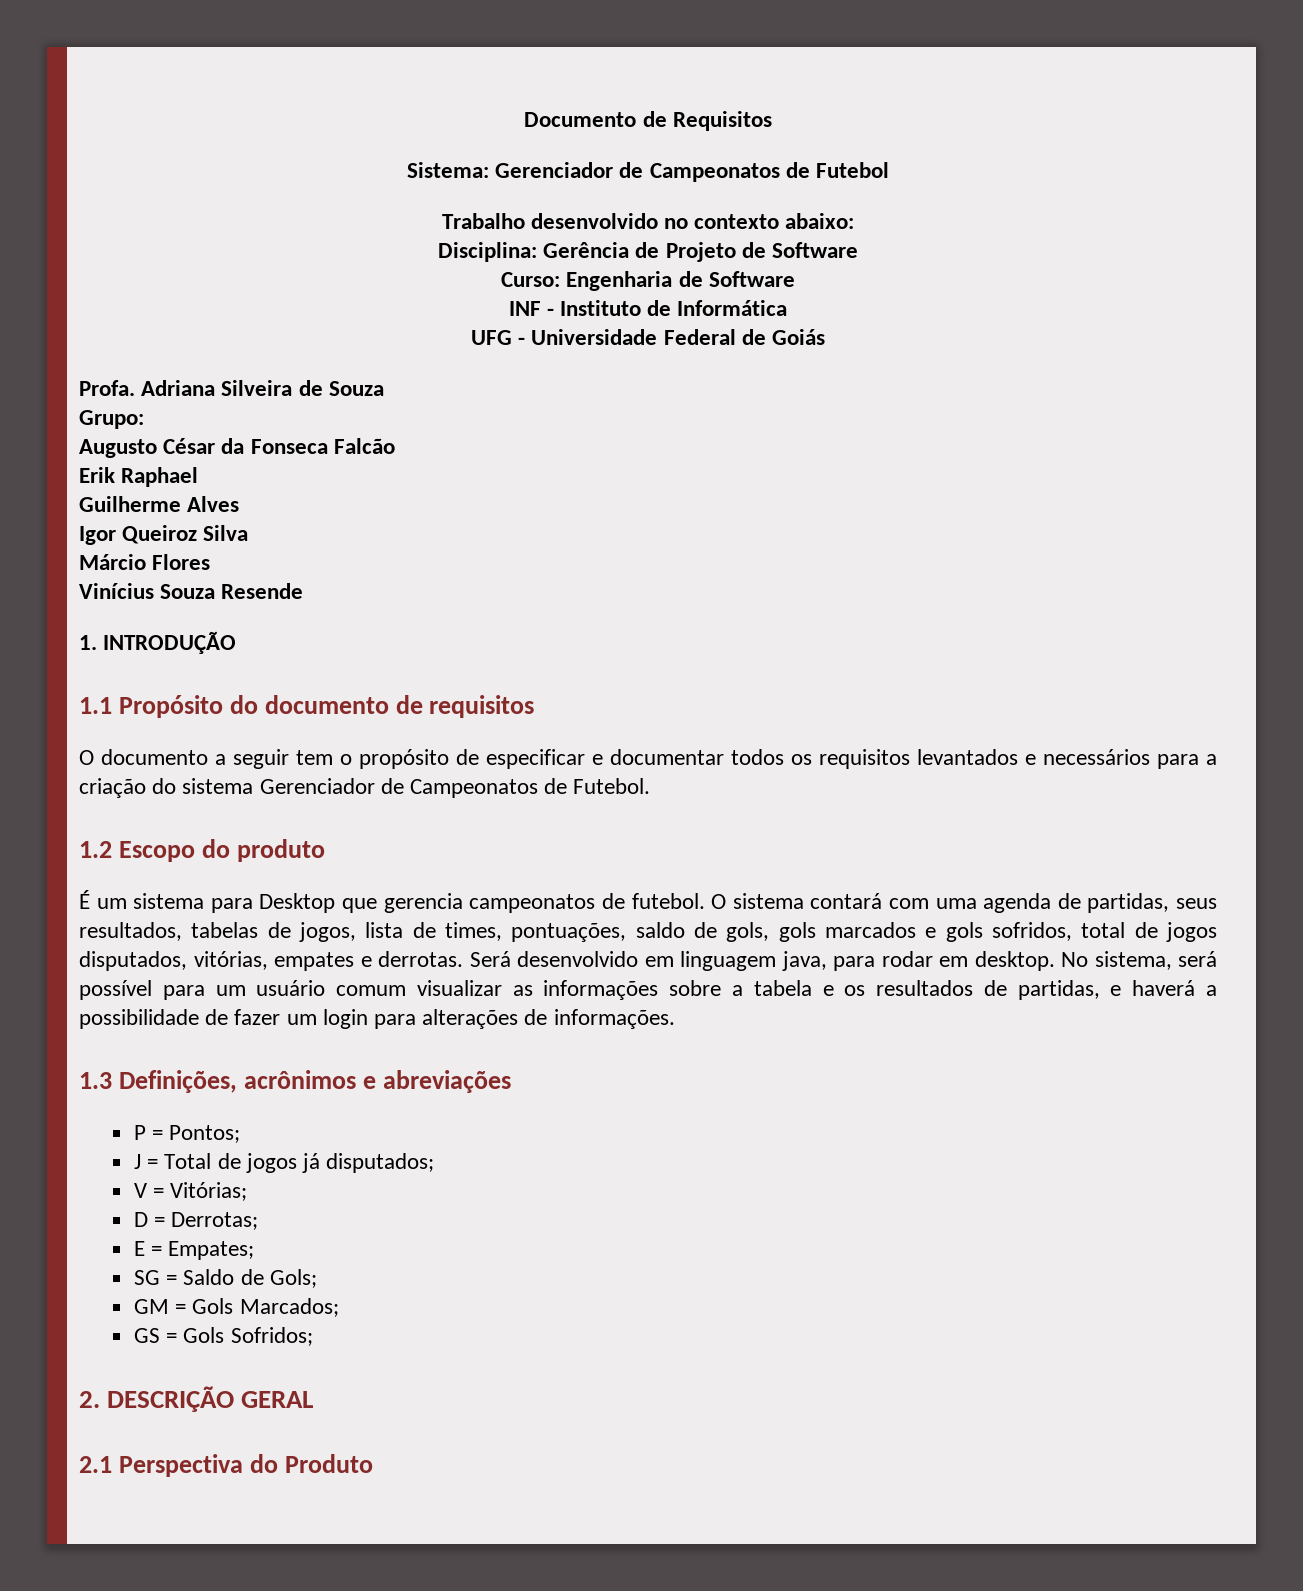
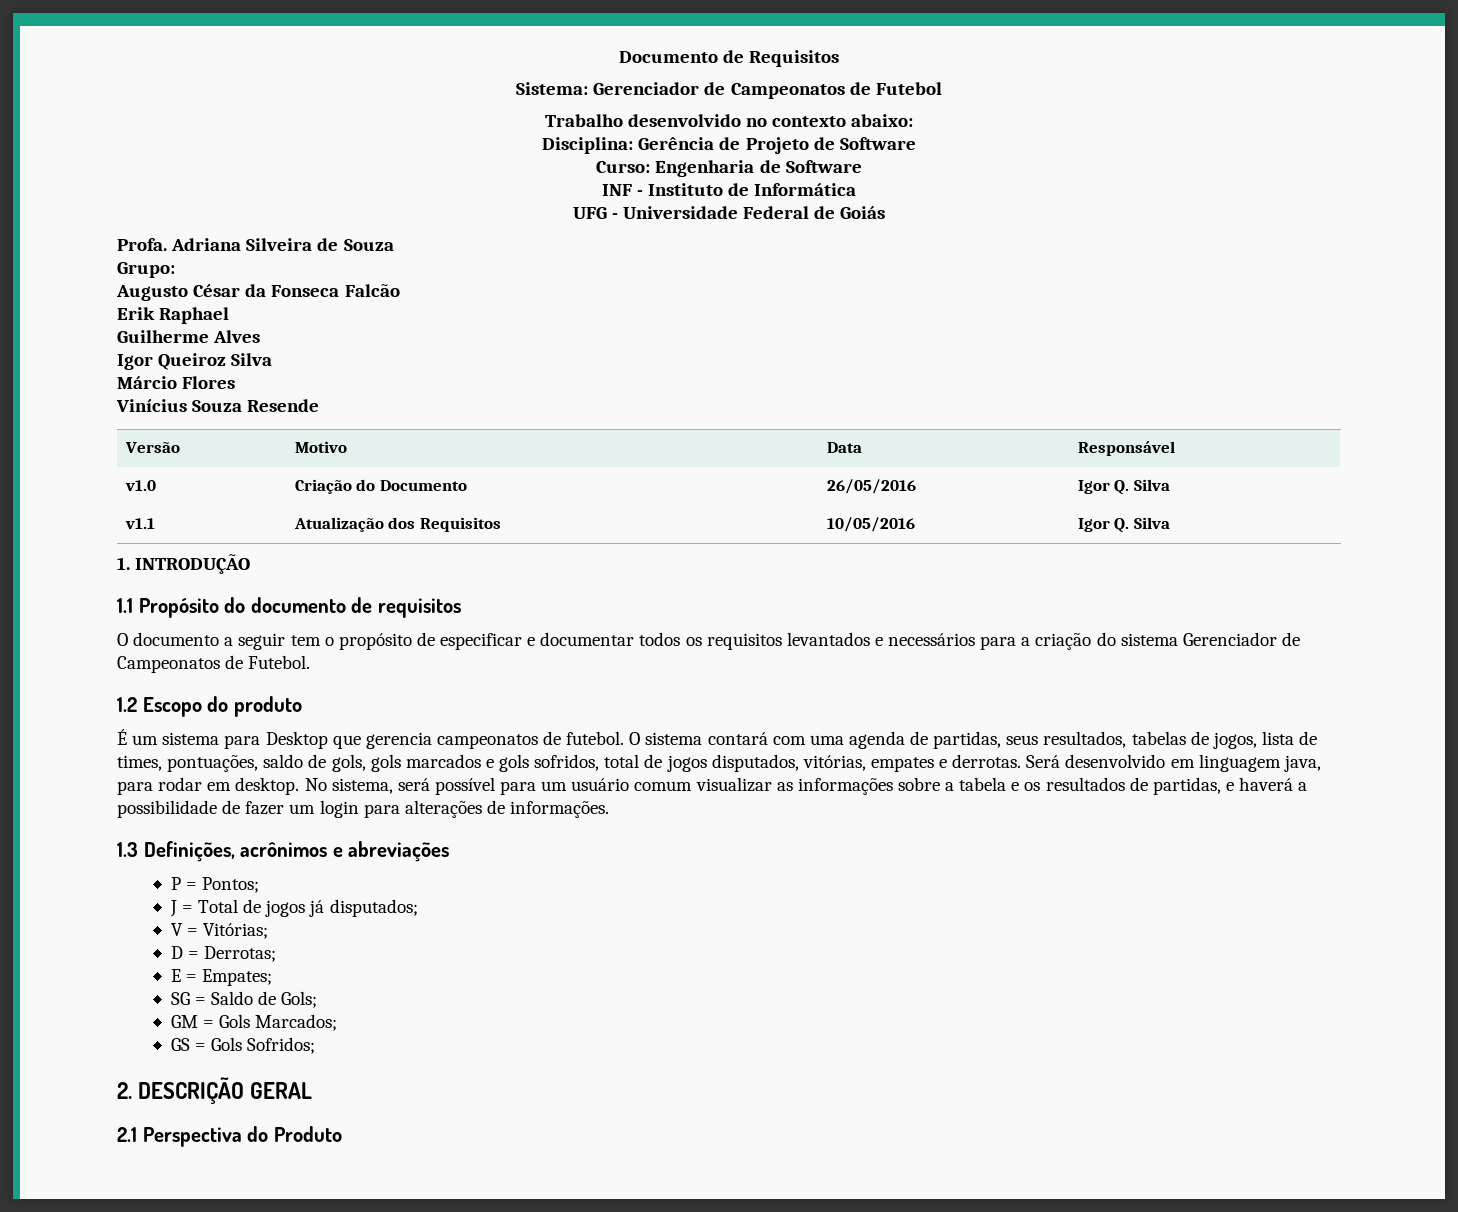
+ Versão | Motivo | Data | Responsável
+ v1.0 | Criação do Documento | 26/05/2016 | Igor Q. Silva
+ v1.1 | Atualização dos Requisitos | 10/05/2016 | Igor Q. Silva

